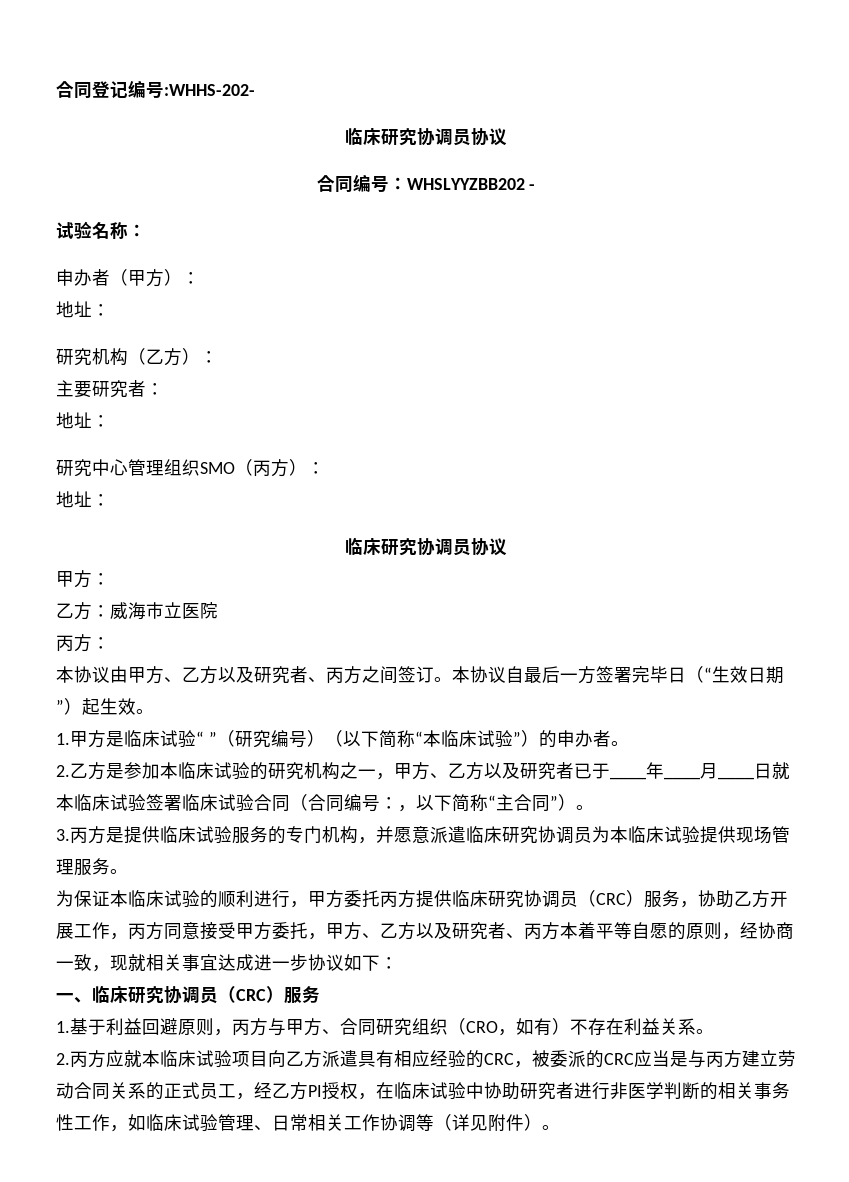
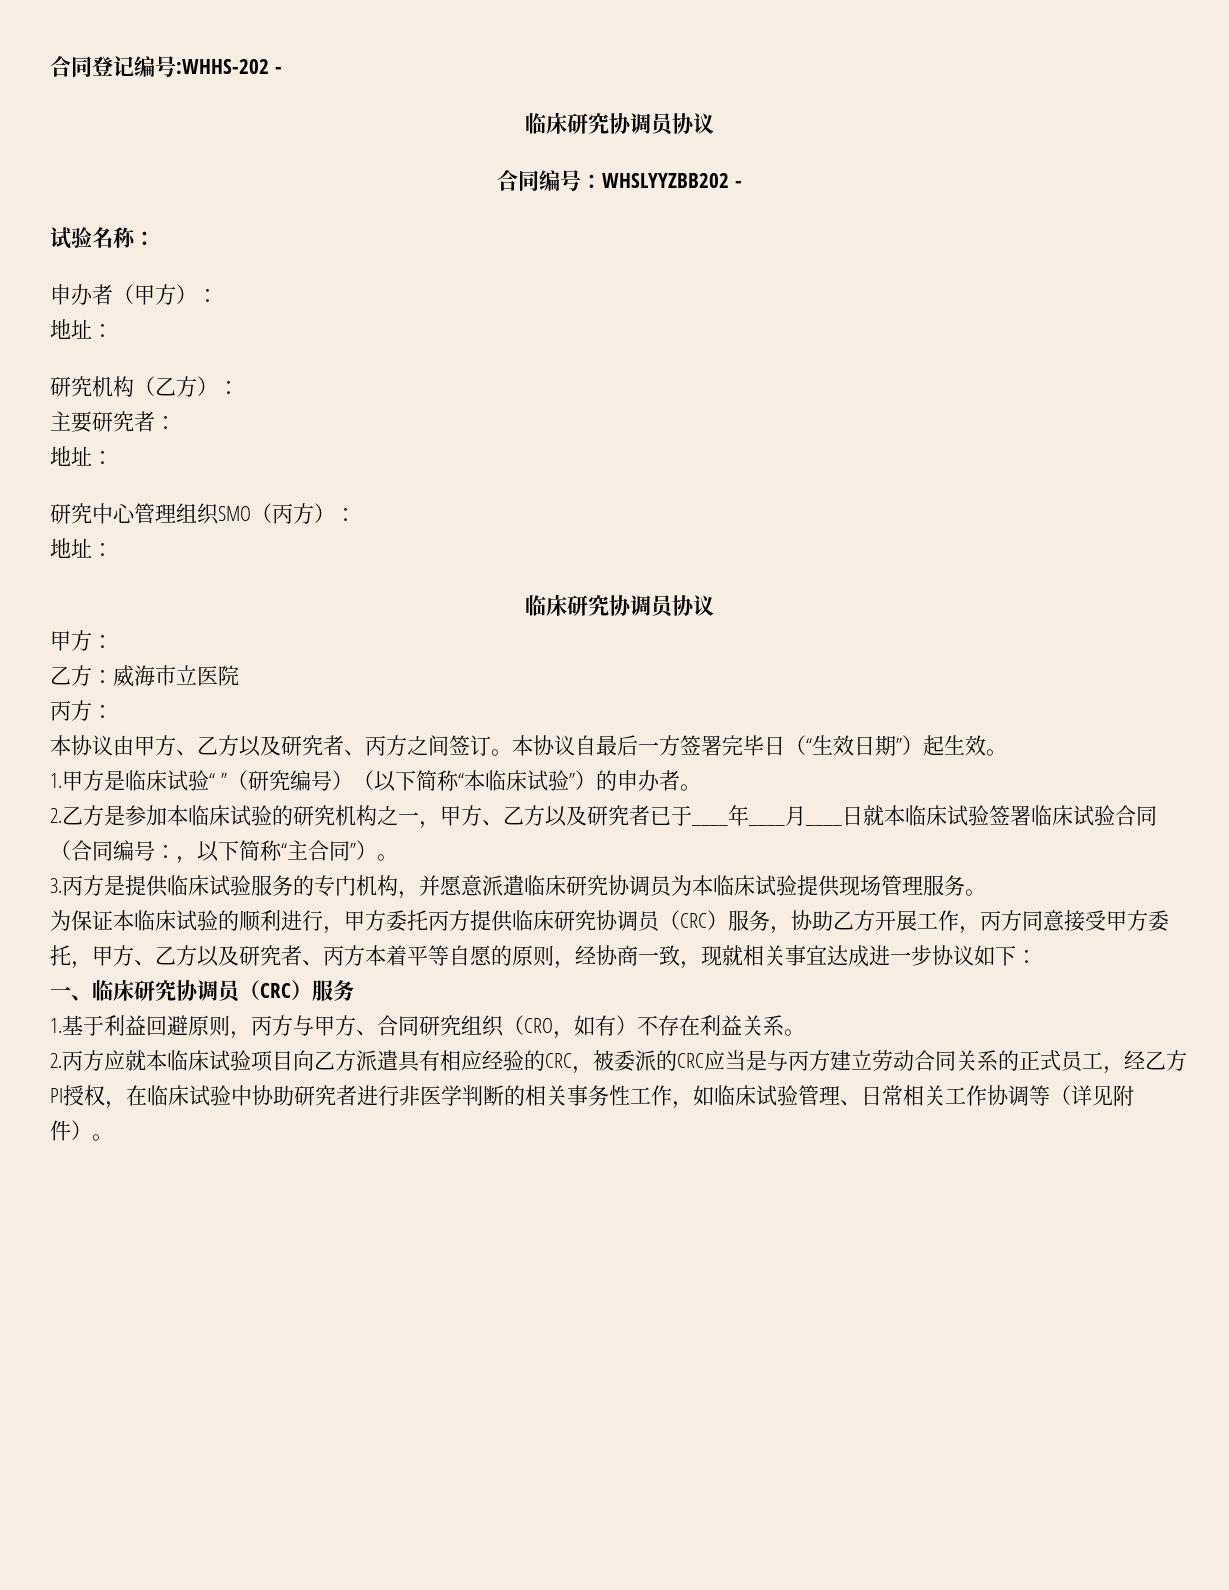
- 合同登记编号:WHHS-202-
+ 合同登记编号:WHHS-202 -

